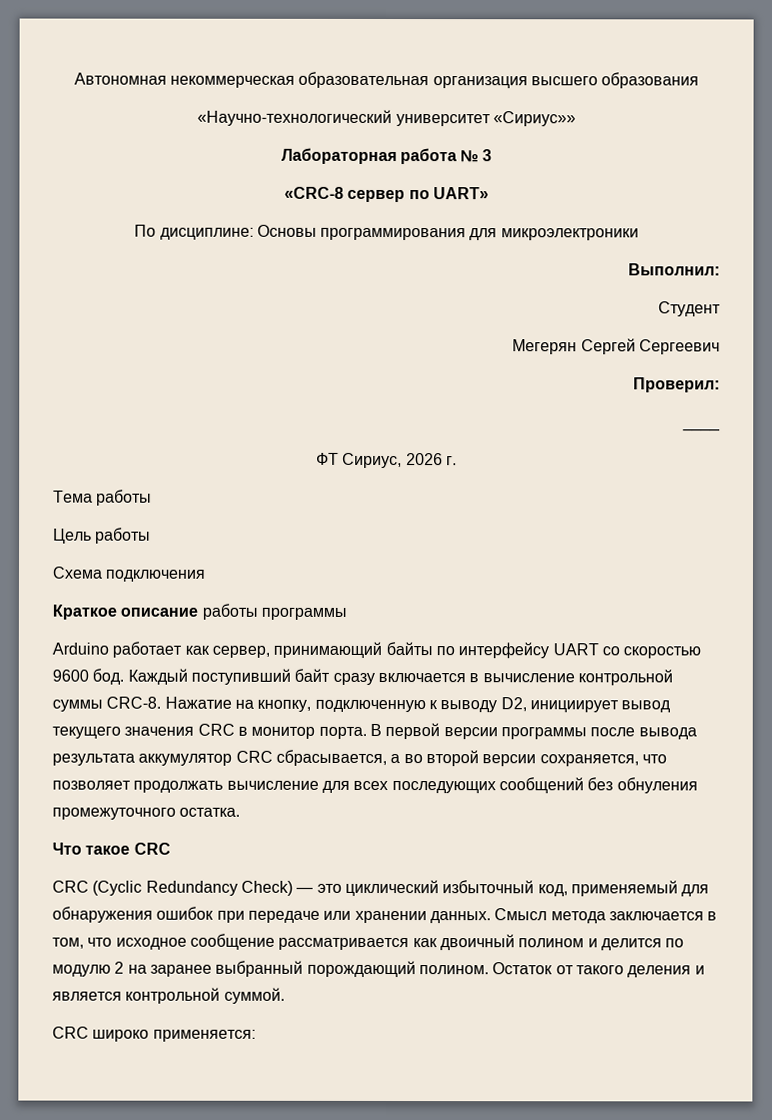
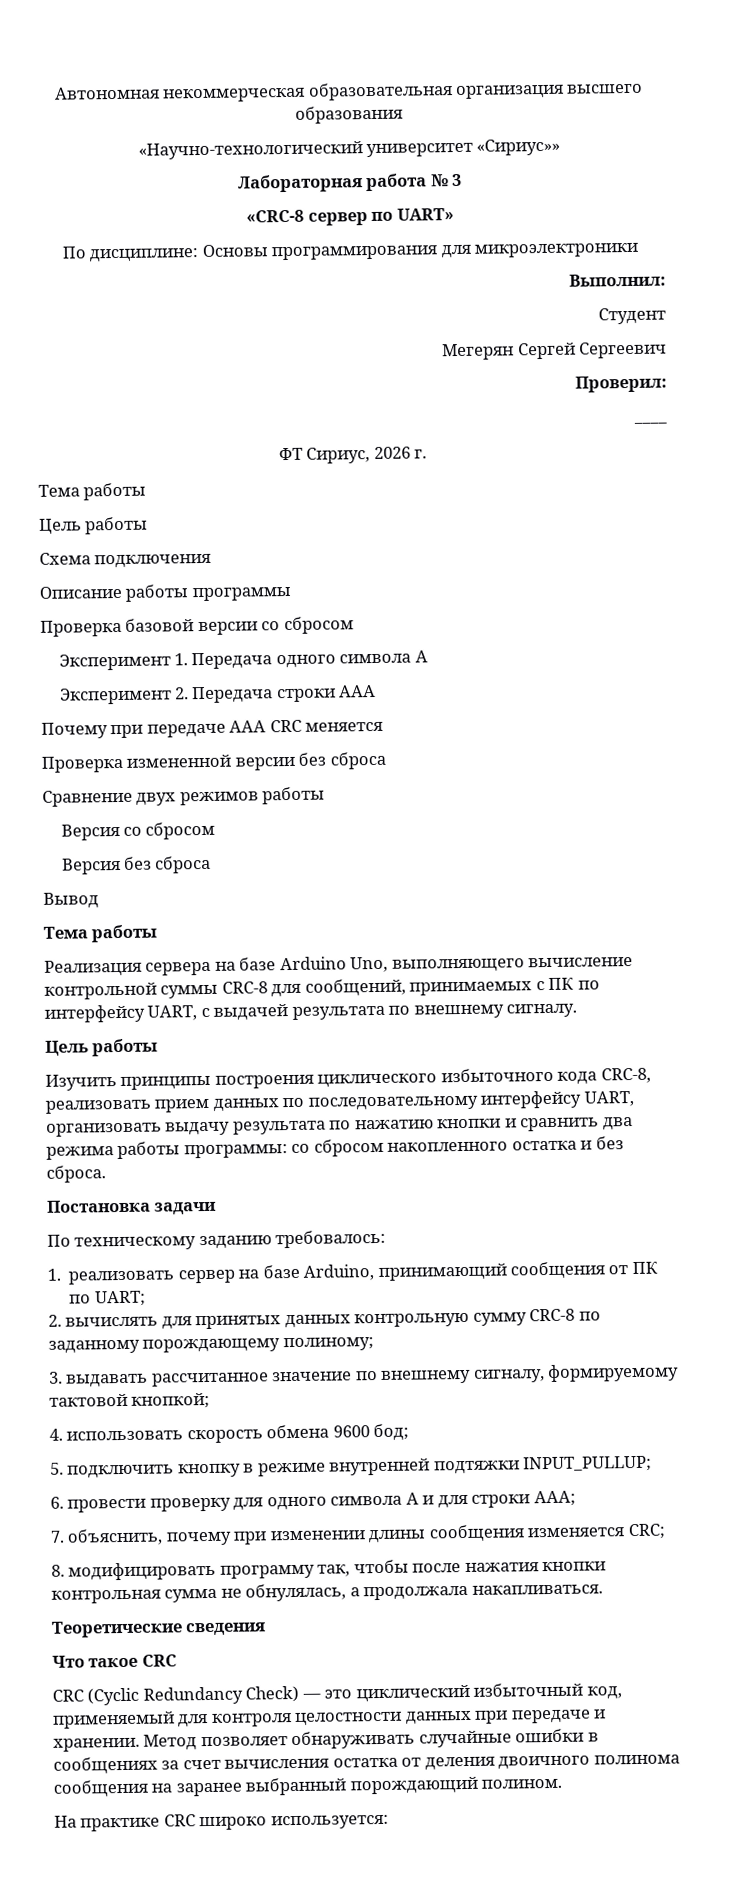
- Краткое описание работы программы
+ Описание работы программы
- Arduino работает как сервер, принимающий байты по интерфейсу UART со скоростью 9600 бод. Каждый поступивший байт сразу включается в вычисление контрольной суммы CRC-8. Нажатие на кнопку, подключенную к выводу D2, инициирует вывод текущего значения CRC в монитор порта. В первой версии программы после вывода результата аккумулятор CRC сбрасывается, а во второй версии сохраняется, что позволяет продолжать вычисление для всех последующих сообщений без обнуления промежуточного остатка.
+ Проверка базовой версии со сбросом
+ Эксперимент 1. Передача одного символа A
+ Эксперимент 2. Передача строки AAA
+ Почему при передаче AAA CRC меняется
+ Проверка измененной версии без сброса
+ Сравнение двух режимов работы
+ Версия со сбросом
+ Версия без сброса
+ Вывод
+ Тема работы
+ Реализация сервера на базе Arduino Uno, выполняющего вычисление контрольной суммы CRC-8 для сообщений, принимаемых с ПК по интерфейсу UART, с выдачей результата по внешнему сигналу.
+ Цель работы
+ Изучить принципы построения циклического избыточного кода CRC-8, реализовать прием данных по последовательному интерфейсу UART, организовать выдачу результата по нажатию кнопки и сравнить два режима работы программы: со сбросом накопленного остатка и без сброса.
+ Постановка задачи
+ По техническому заданию требовалось:
+ 1. реализовать сервер на базе Arduino, принимающий сообщения от ПК по UART;
+ 2. вычислять для принятых данных контрольную сумму CRC-8 по заданному порождающему полиному;
+ 3. выдавать рассчитанное значение по внешнему сигналу, формируемому тактовой кнопкой;
+ 4. использовать скорость обмена 9600 бод;
+ 5. подключить кнопку в режиме внутренней подтяжки INPUT_PULLUP;
+ 6. провести проверку для одного символа A и для строки AAA;
+ 7. объяснить, почему при изменении длины сообщения изменяется CRC;
+ 8. модифицировать программу так, чтобы после нажатия кнопки контрольная сумма не обнулялась, а продолжала накапливаться.
+ Теоретические сведения
- CRC (Cyclic Redundancy Check) — это циклический избыточный код, применяемый для обнаружения ошибок при передаче или хранении данных. Смысл метода заключается в том, что исходное сообщение рассматривается как двоичный полином и делится по модулю 2 на заранее выбранный порождающий полином. Остаток от такого деления и является контрольной суммой.
- CRC широко применяется:
+ CRC (Cyclic Redundancy Check) — это циклический избыточный код, применяемый для контроля целостности данных при передаче и хранении. Метод позволяет обнаруживать случайные ошибки в сообщениях за счет вычисления остатка от деления двоичного полинома сообщения на заранее выбранный порождающий полином.
+ На практике CRC широко используется:

